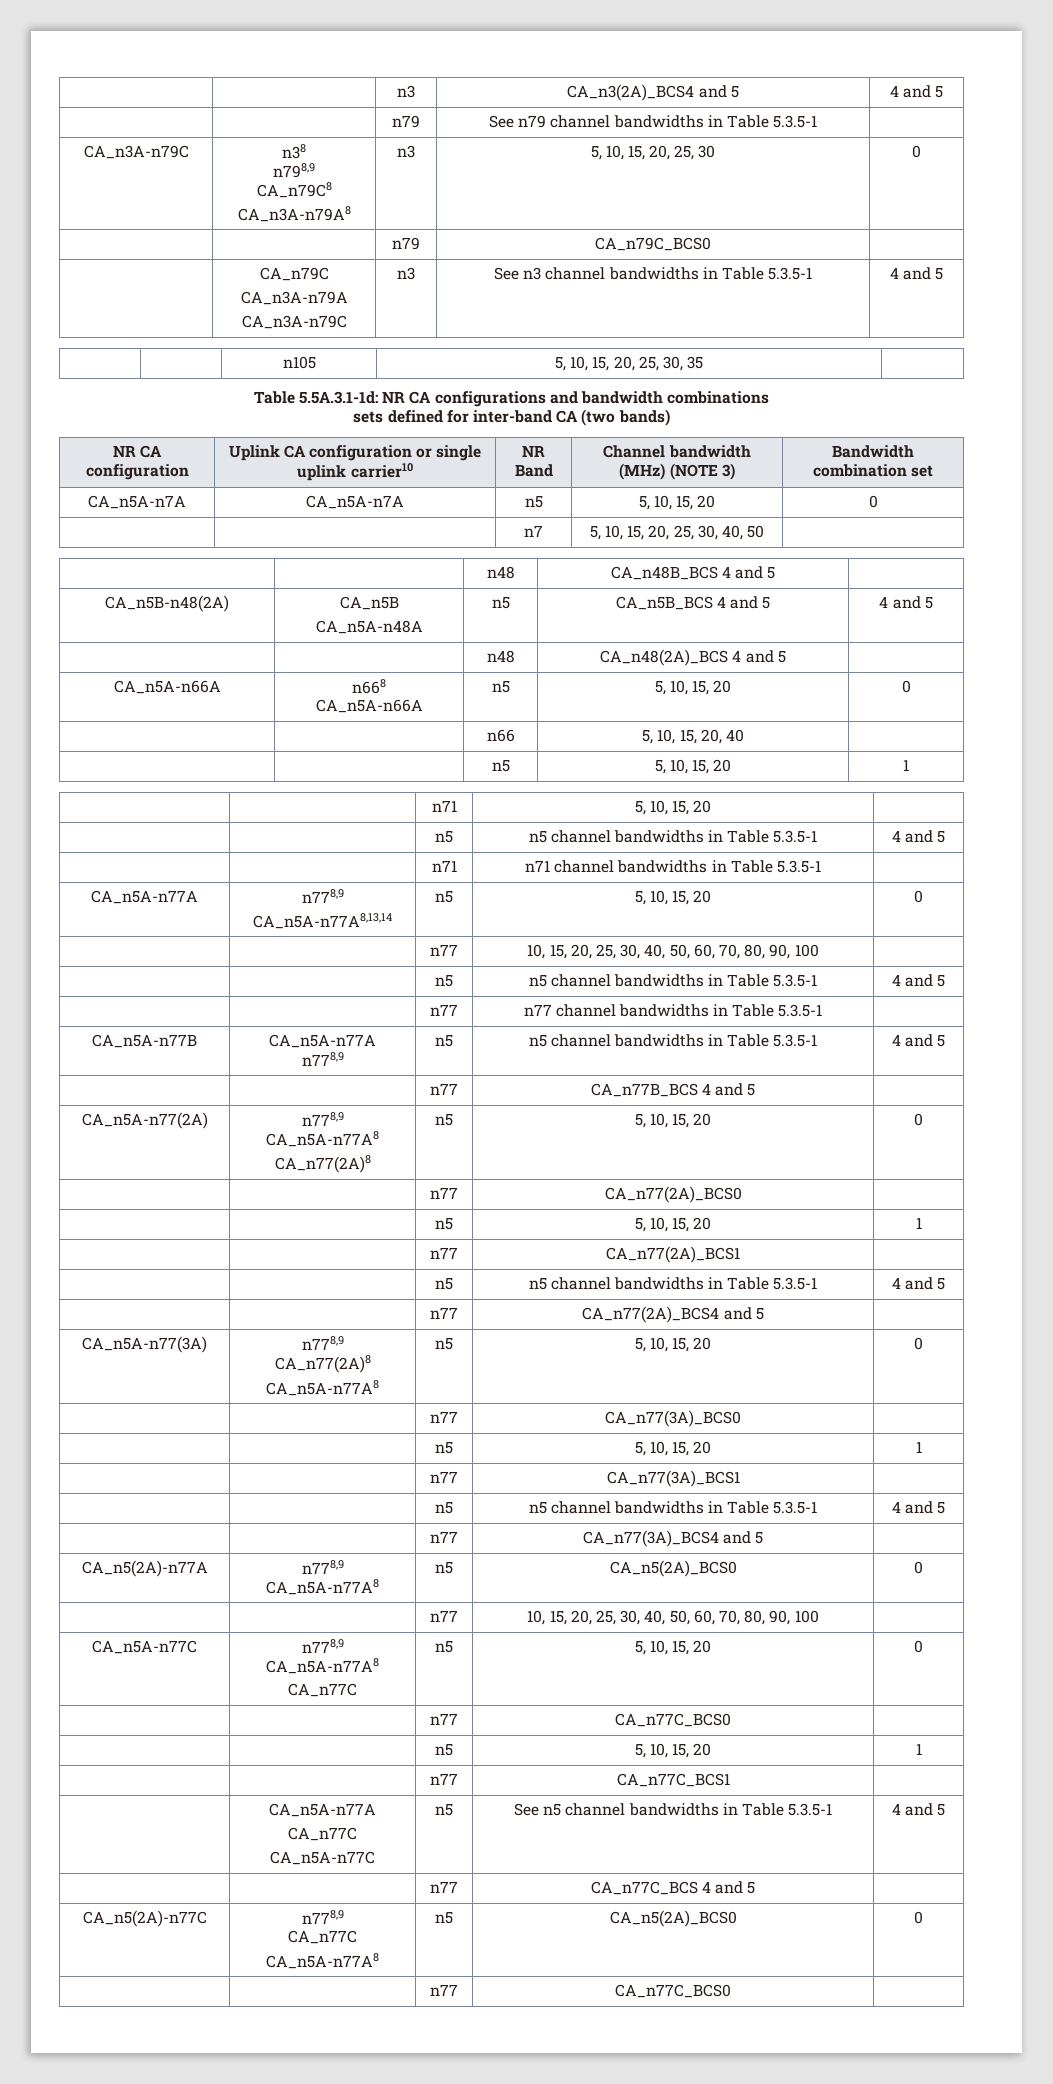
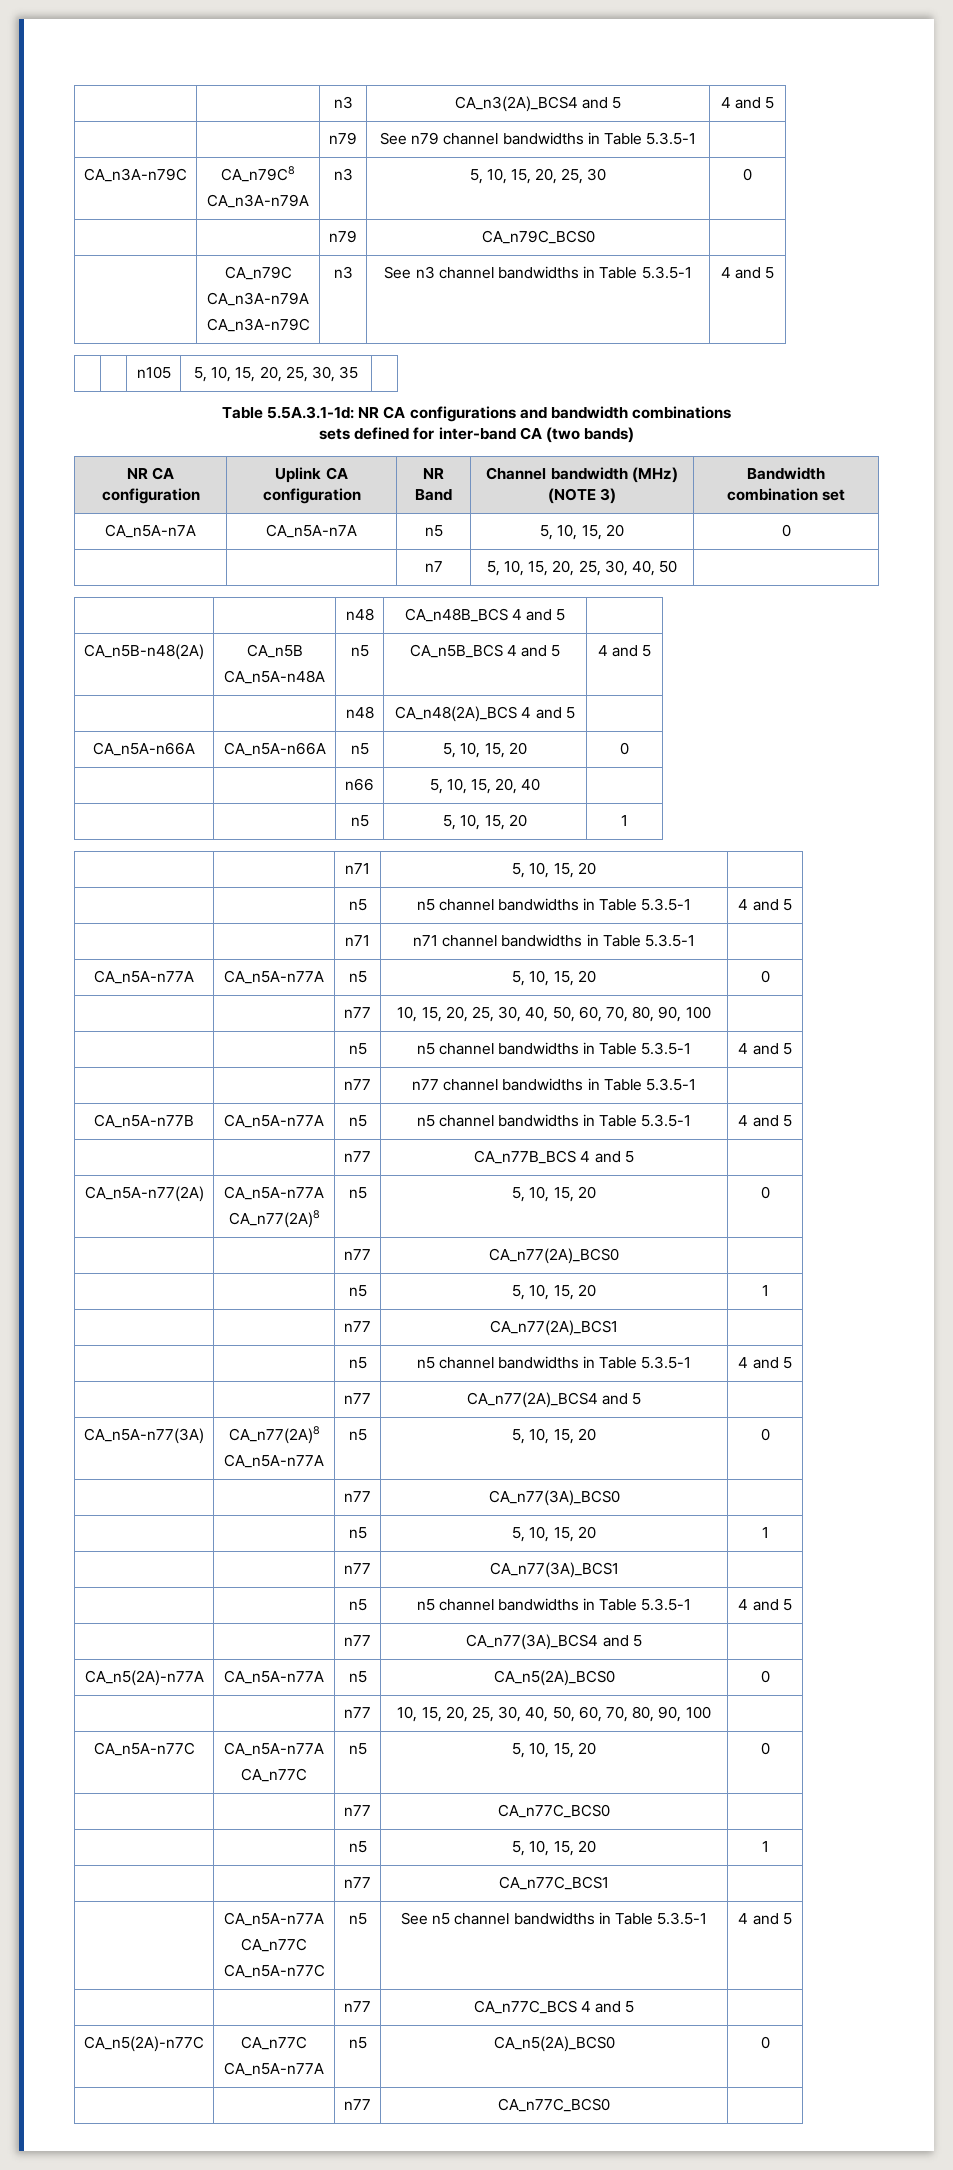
- CA_n3A-n79C | n38
- n798,9
- CA_n79C8
- CA_n3A-n79A8 | n3 | 5, 10, 15, 20, 25, 30 | 0
+ CA_n3A-n79C | CA_n79C8
+ CA_n3A-n79A | n3 | 5, 10, 15, 20, 25, 30 | 0
- NR CA configuration | Uplink CA configuration or single uplink carrier10 | NR Band | Channel bandwidth (MHz) (NOTE 3) | Bandwidth combination set
+ NR CA configuration | Uplink CA configuration | NR Band | Channel bandwidth (MHz) (NOTE 3) | Bandwidth combination set
- CA_n5A-n66A | n668
- CA_n5A-n66A | n5 | 5, 10, 15, 20 | 0
+ CA_n5A-n66A | CA_n5A-n66A | n5 | 5, 10, 15, 20 | 0
- CA_n5A-n77A | n778,9
- CA_n5A-n77A8,13,14 | n5 | 5, 10, 15, 20 | 0
+ CA_n5A-n77A | CA_n5A-n77A | n5 | 5, 10, 15, 20 | 0
- CA_n5A-n77B | CA_n5A-n77A
- n778,9 | n5 | n5 channel bandwidths in Table 5.3.5-1 | 4 and 5
+ CA_n5A-n77B | CA_n5A-n77A | n5 | n5 channel bandwidths in Table 5.3.5-1 | 4 and 5
- CA_n5A-n77(2A) | n778,9
- CA_n5A-n77A8
+ CA_n5A-n77(2A) | CA_n5A-n77A
- CA_n5A-n77(3A) | n778,9
- CA_n77(2A)8
- CA_n5A-n77A8 | n5 | 5, 10, 15, 20 | 0
+ CA_n5A-n77(3A) | CA_n77(2A)8
+ CA_n5A-n77A | n5 | 5, 10, 15, 20 | 0
- CA_n5(2A)-n77A | n778,9
- CA_n5A-n77A8 | n5 | CA_n5(2A)_BCS0 | 0
+ CA_n5(2A)-n77A | CA_n5A-n77A | n5 | CA_n5(2A)_BCS0 | 0
- CA_n5A-n77C | n778,9
- CA_n5A-n77A8
+ CA_n5A-n77C | CA_n5A-n77A
- CA_n5(2A)-n77C | n778,9
- CA_n77C
- CA_n5A-n77A8 | n5 | CA_n5(2A)_BCS0 | 0
+ CA_n5(2A)-n77C | CA_n77C
+ CA_n5A-n77A | n5 | CA_n5(2A)_BCS0 | 0

